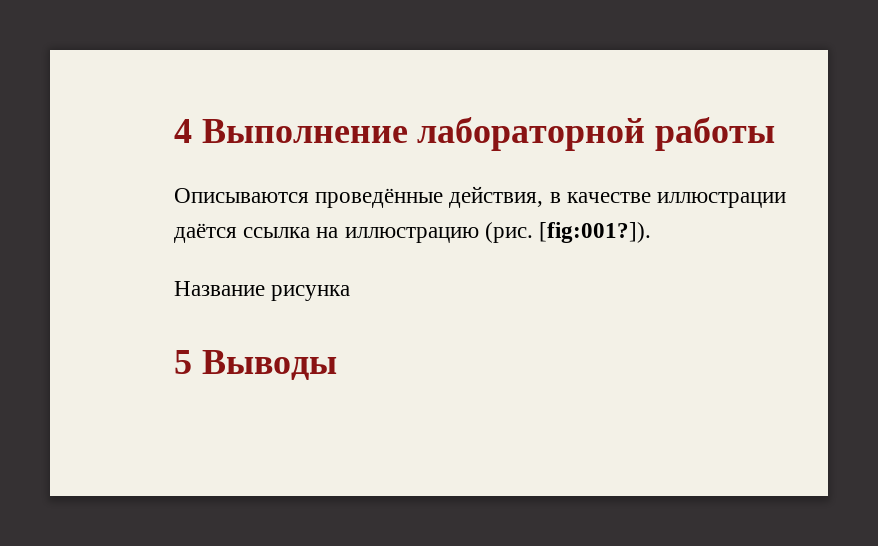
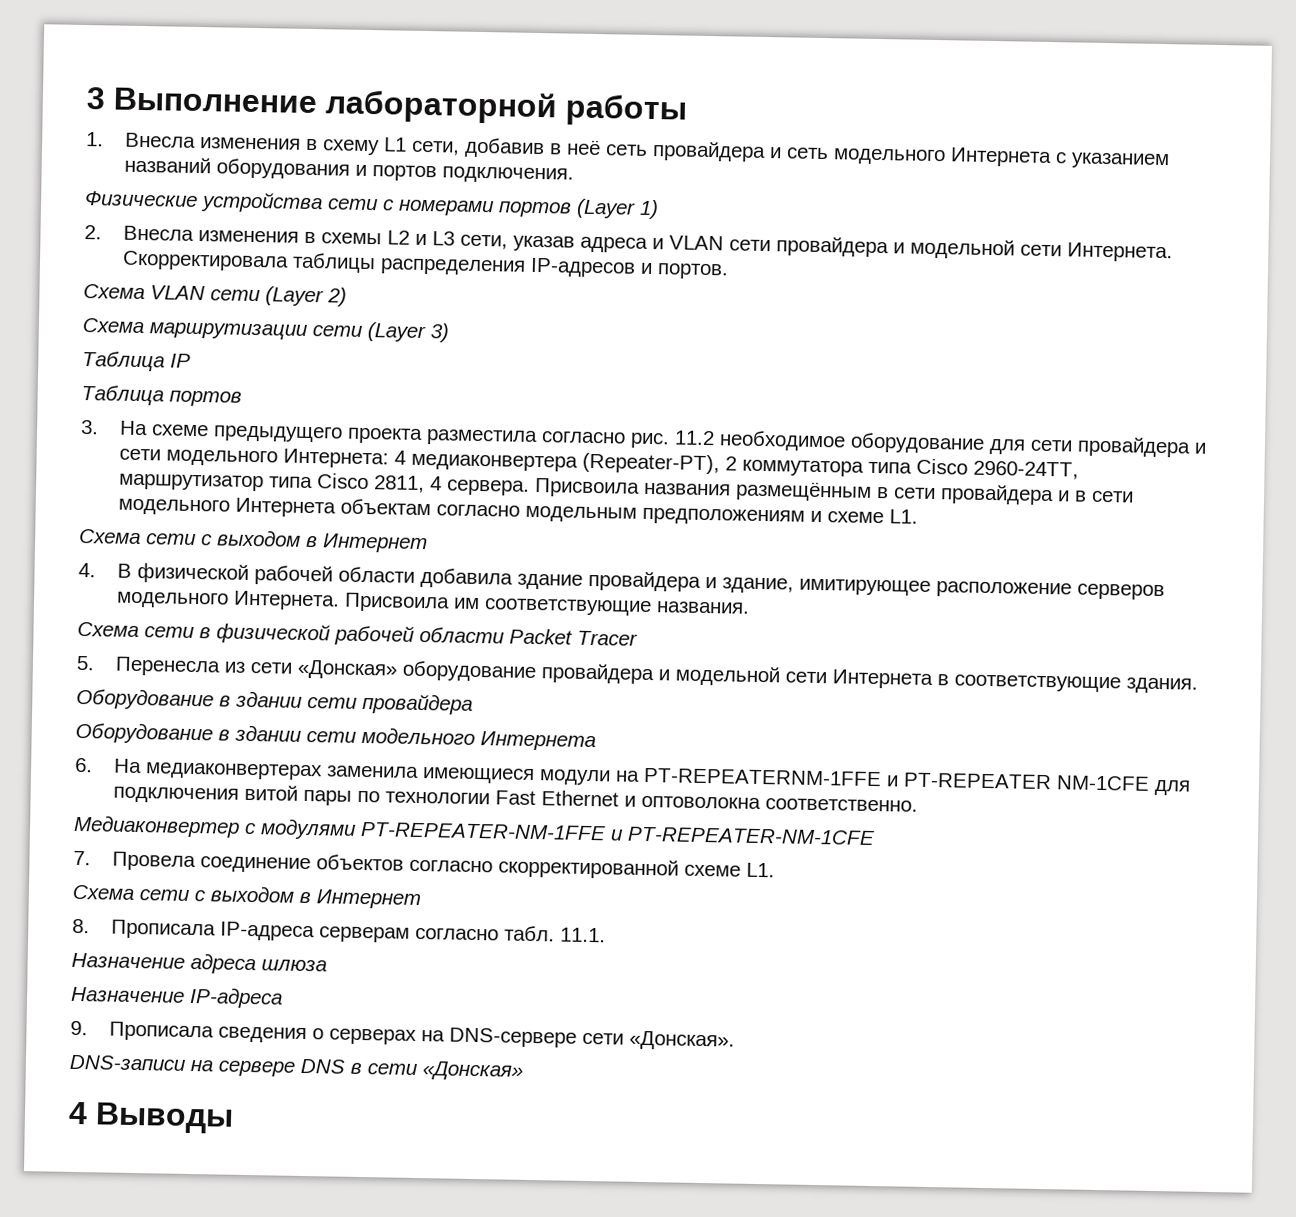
- 4 Выполнение лабораторной работы
+ 3 Выполнение лабораторной работы
- Описываются проведённые действия, в качестве иллюстрации даётся ссылка на иллюстрацию (рис. [fig:001?]).
- Название рисунка
- 5 Выводы
+ 1. Внесла изменения в схему L1 сети, добавив в неё сеть провайдера и сеть модельного Интернета с указанием названий оборудования и портов подключения.
+ Физические устройства сети с номерами портов (Layer 1)
+ 2. Внесла изменения в схемы L2 и L3 сети, указав адреса и VLAN сети провайдера и модельной сети Интернета. Скорректировала таблицы распределения IP-адресов и портов.
+ Схема VLAN сети (Layer 2)
+ Схема маршрутизации сети (Layer 3)
+ Таблица IP
+ Таблица портов
+ 3. На схеме предыдущего проекта разместила согласно рис. 11.2 необходимое оборудование для сети провайдера и сети модельного Интернета: 4 медиаконвертера (Repeater-PT), 2 коммутатора типа Cisco 2960-24TT, маршрутизатор типа Cisco 2811, 4 сервера. Присвоила названия размещённым в сети провайдера и в сети модельного Интернета объектам согласно модельным предположениям и схеме L1.
+ Схема сети с выходом в Интернет
+ 4. В физической рабочей области добавила здание провайдера и здание, имитирующее расположение серверов модельного Интернета. Присвоила им соответствующие названия.
+ Схема сети в физической рабочей области Packet Tracer
+ 5. Перенесла из сети «Донская» оборудование провайдера и модельной сети Интернета в соответствующие здания.
+ Оборудование в здании сети провайдера
+ Оборудование в здании сети модельного Интернета
+ 6. На медиаконвертерах заменила имеющиеся модули на PT-REPEATERNM-1FFE и PT-REPEATER NM-1CFE для подключения витой пары по технологии Fast Ethernet и оптоволокна соответственно.
+ Медиаконвертер с модулями PT-REPEATER-NM-1FFE и PT-REPEATER-NM-1CFE
+ 7. Провела соединение объектов согласно скорректированной схеме L1.
+ Схема сети с выходом в Интернет
+ 8. Прописала IP-адреса серверам согласно табл. 11.1.
+ Назначение адреса шлюза
+ Назначение IP-адреса
+ 9. Прописала сведения о серверах на DNS-сервере сети «Донская».
+ DNS-записи на сервере DNS в сети «Донская»
+ 4 Выводы

